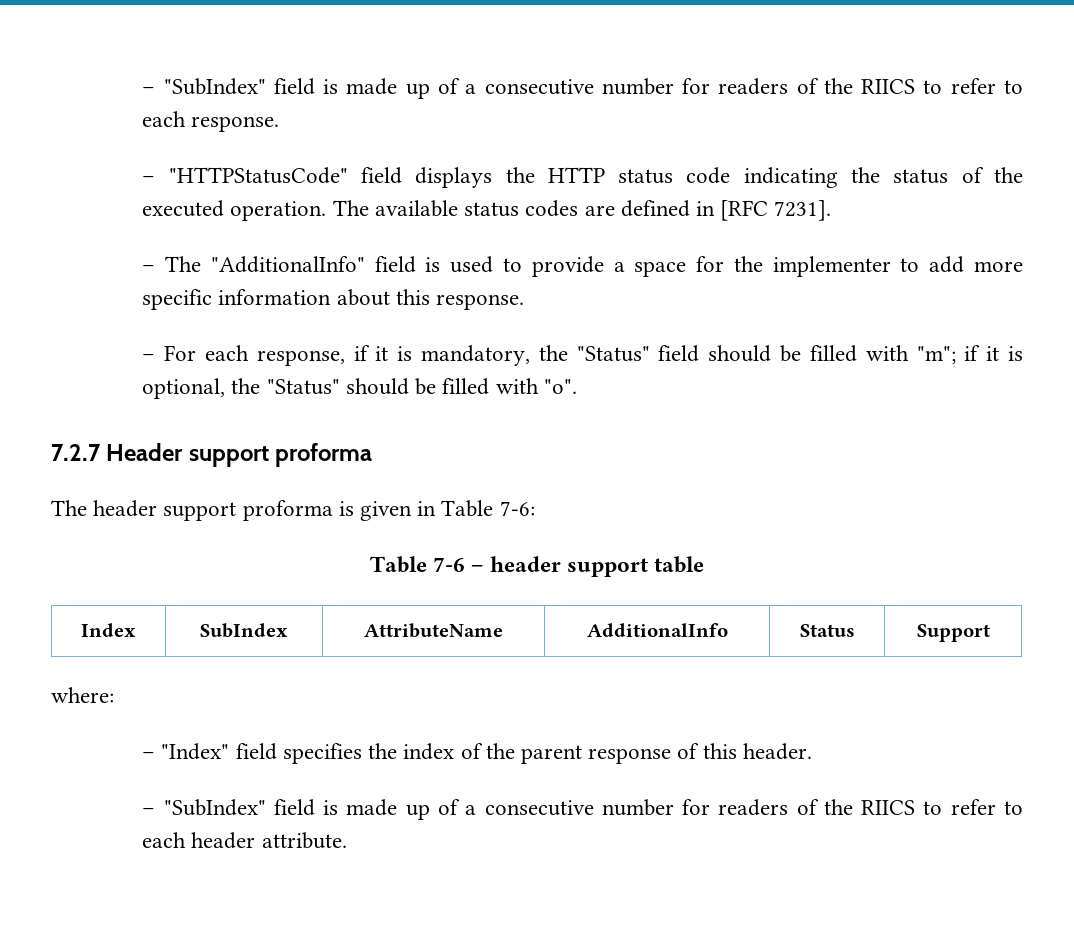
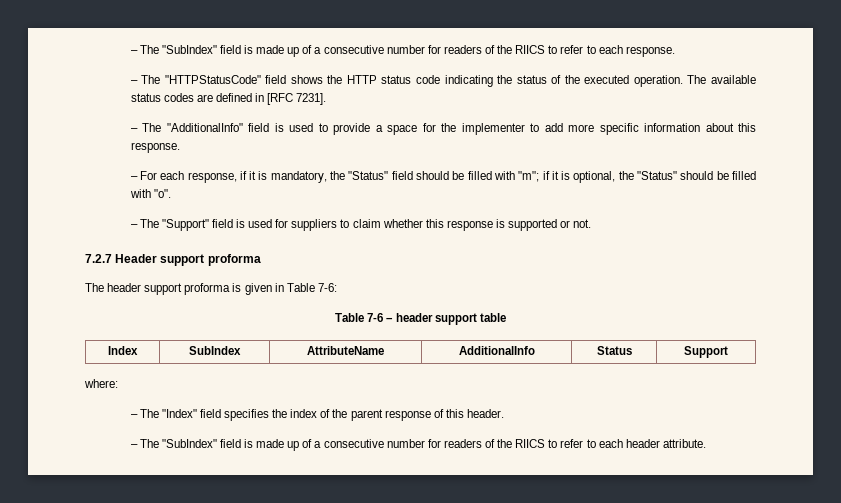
- – "SubIndex" field is made up of a consecutive number for readers of the RIICS to refer to each response.
+ – The "SubIndex" field is made up of a consecutive number for readers of the RIICS to refer to each response.
- – "HTTPStatusCode" field displays the HTTP status code indicating the status of the executed operation.
+ – The "HTTPStatusCode" field shows the HTTP status code indicating the status of the executed operation.
+ – The "Support" field is used for suppliers to claim whether this response is supported or not.
- – "Index" field specifies the index of the parent response of this header.
+ – The "Index" field specifies the index of the parent response of this header.
- – "SubIndex" field is made up of a consecutive number for readers of the RIICS to refer to each header attribute.
+ – The "SubIndex" field is made up of a consecutive number for readers of the RIICS to refer to each header attribute.

